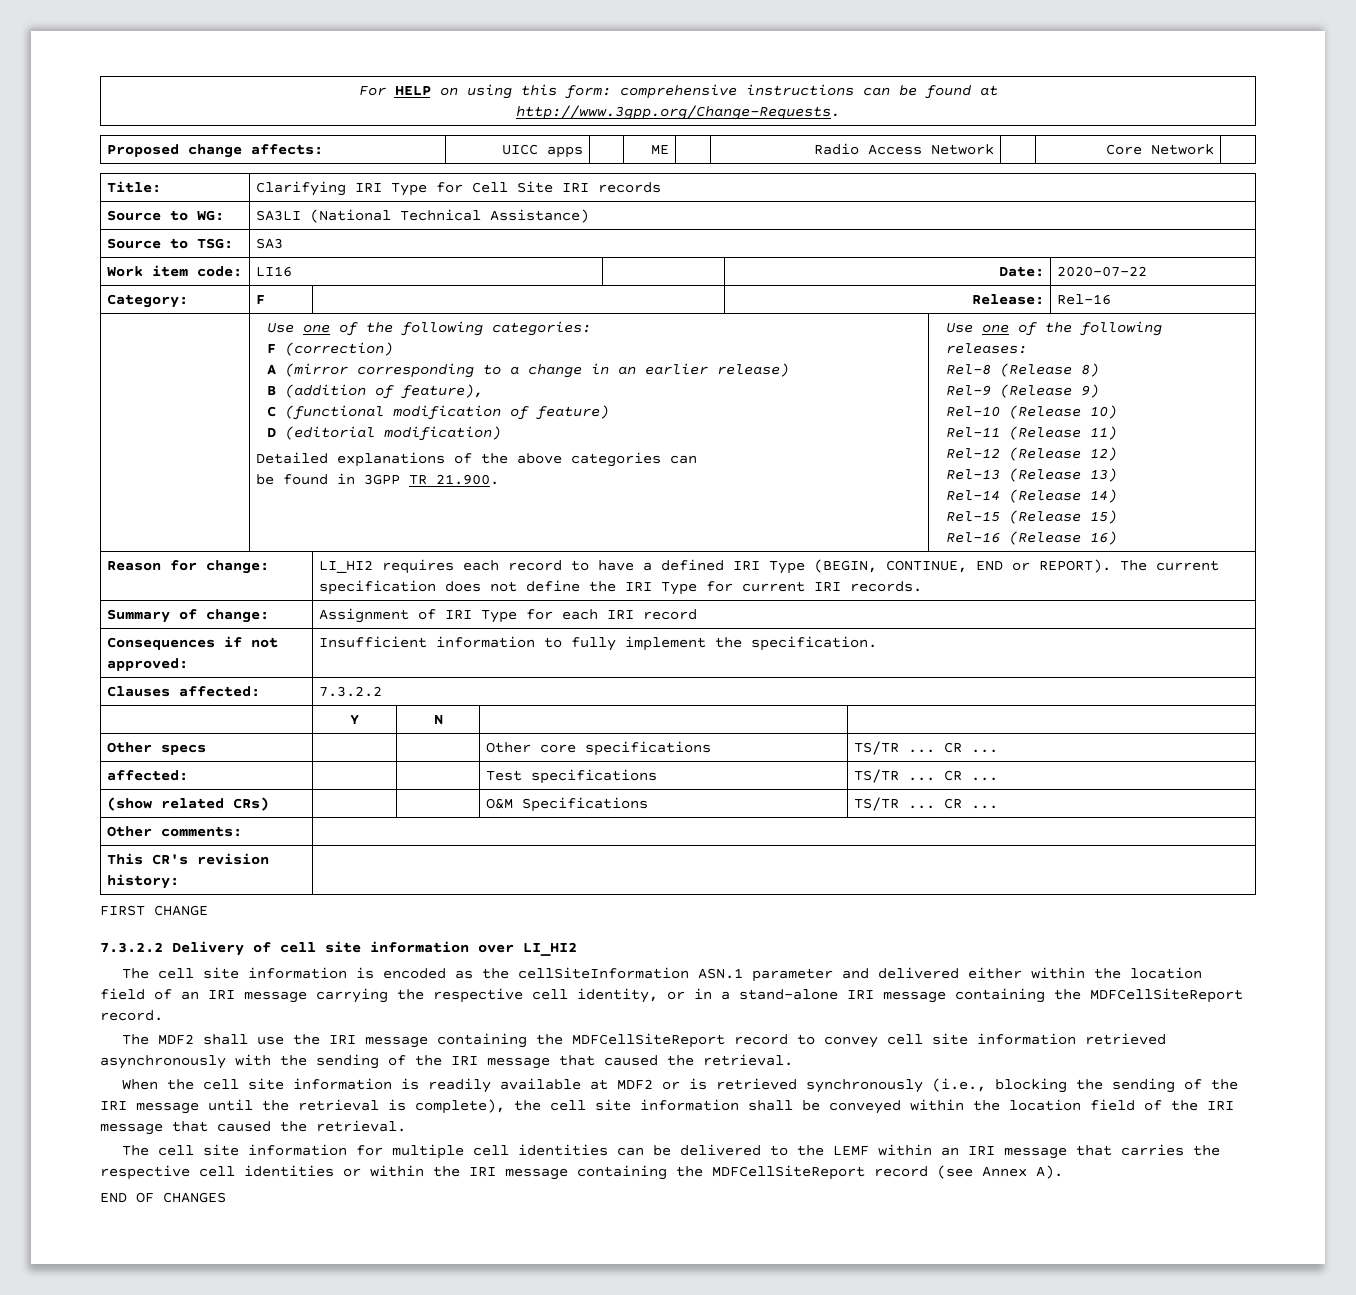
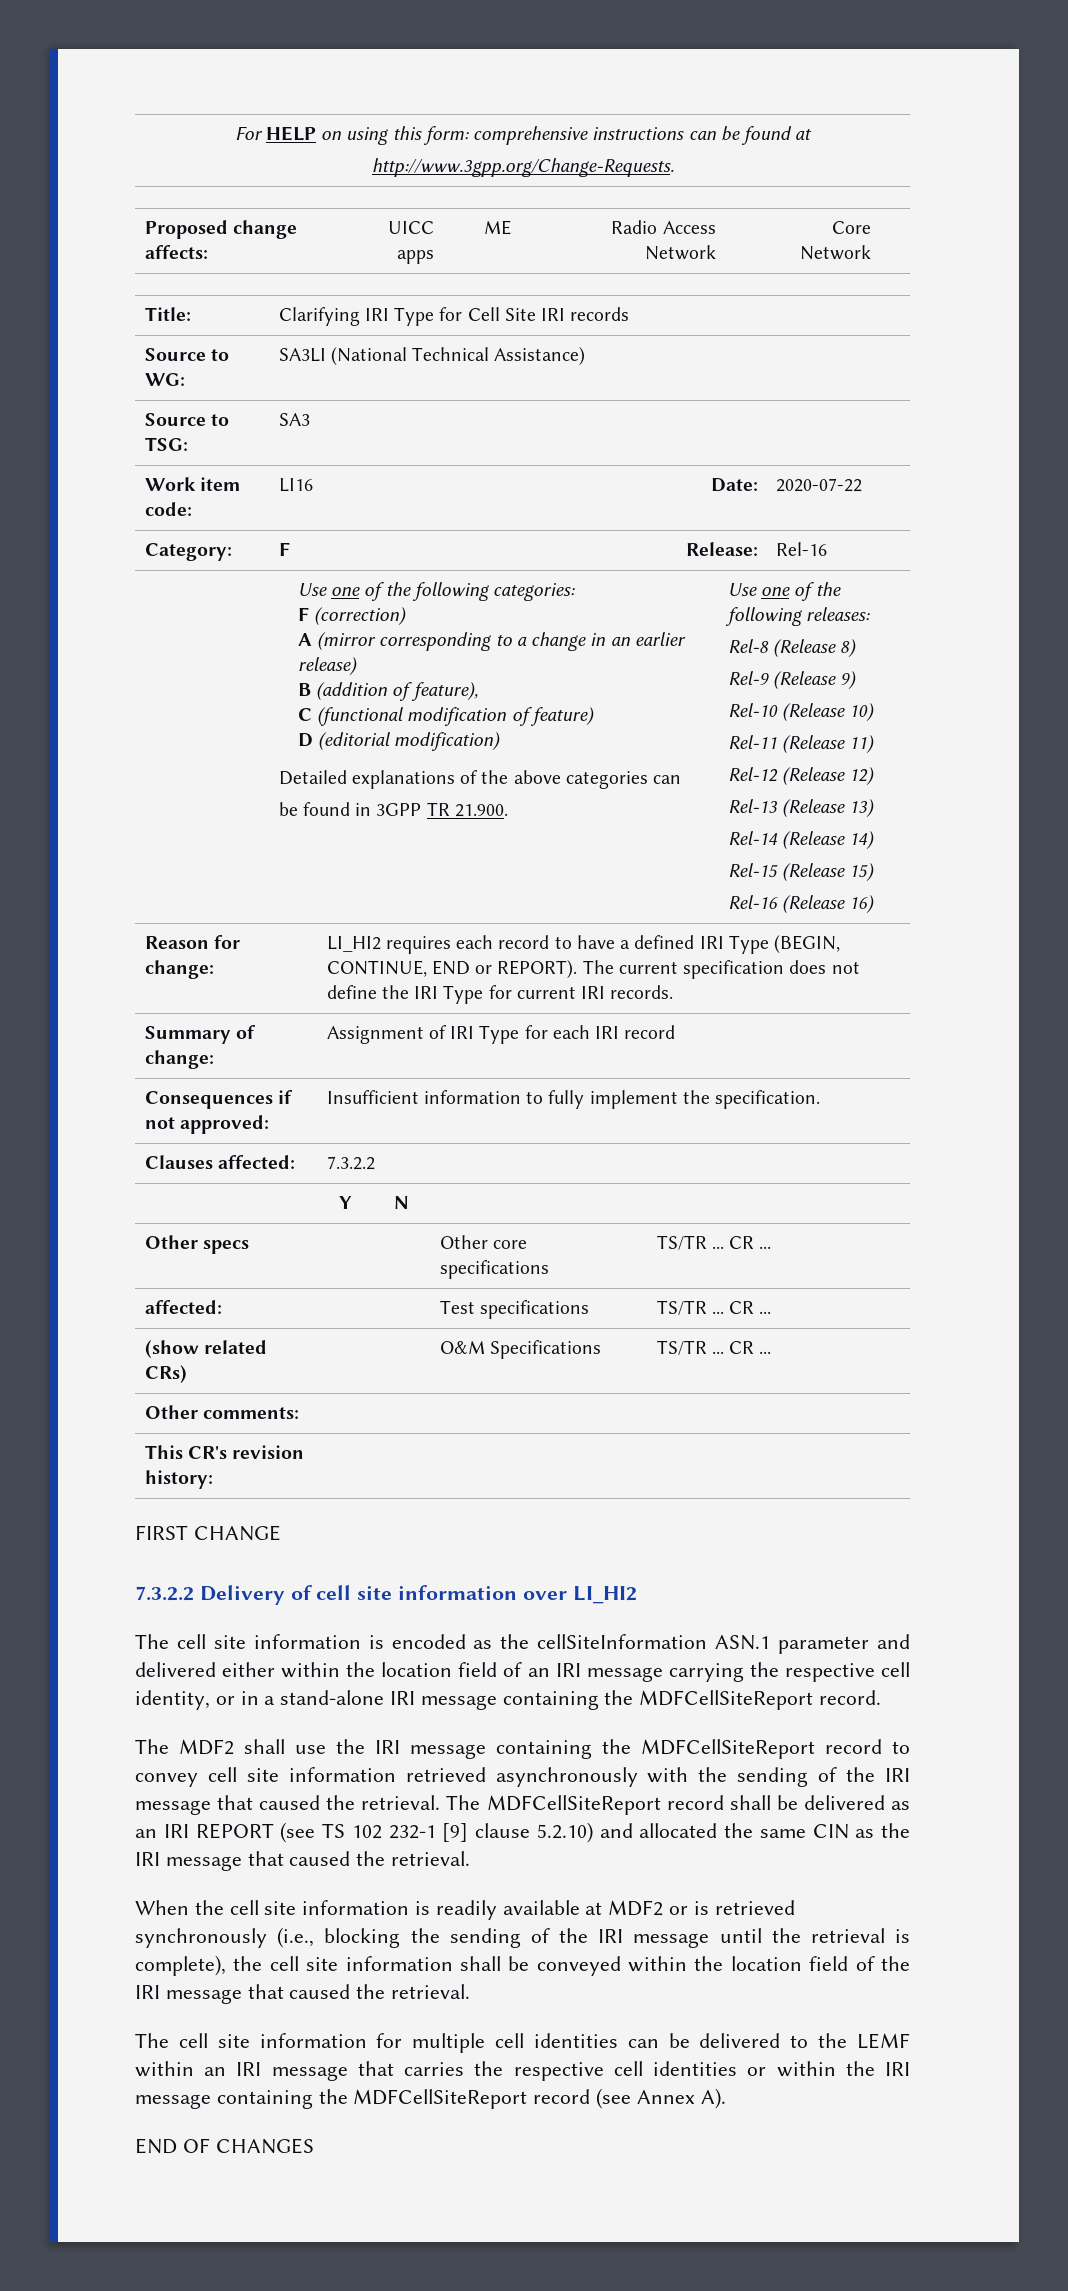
+ The MDFCellSiteReport record shall be delivered as an IRI REPORT (see TS 102 232-1 [9] clause 5.2.10) and allocated the same CIN as the IRI message that caused the retrieval.

